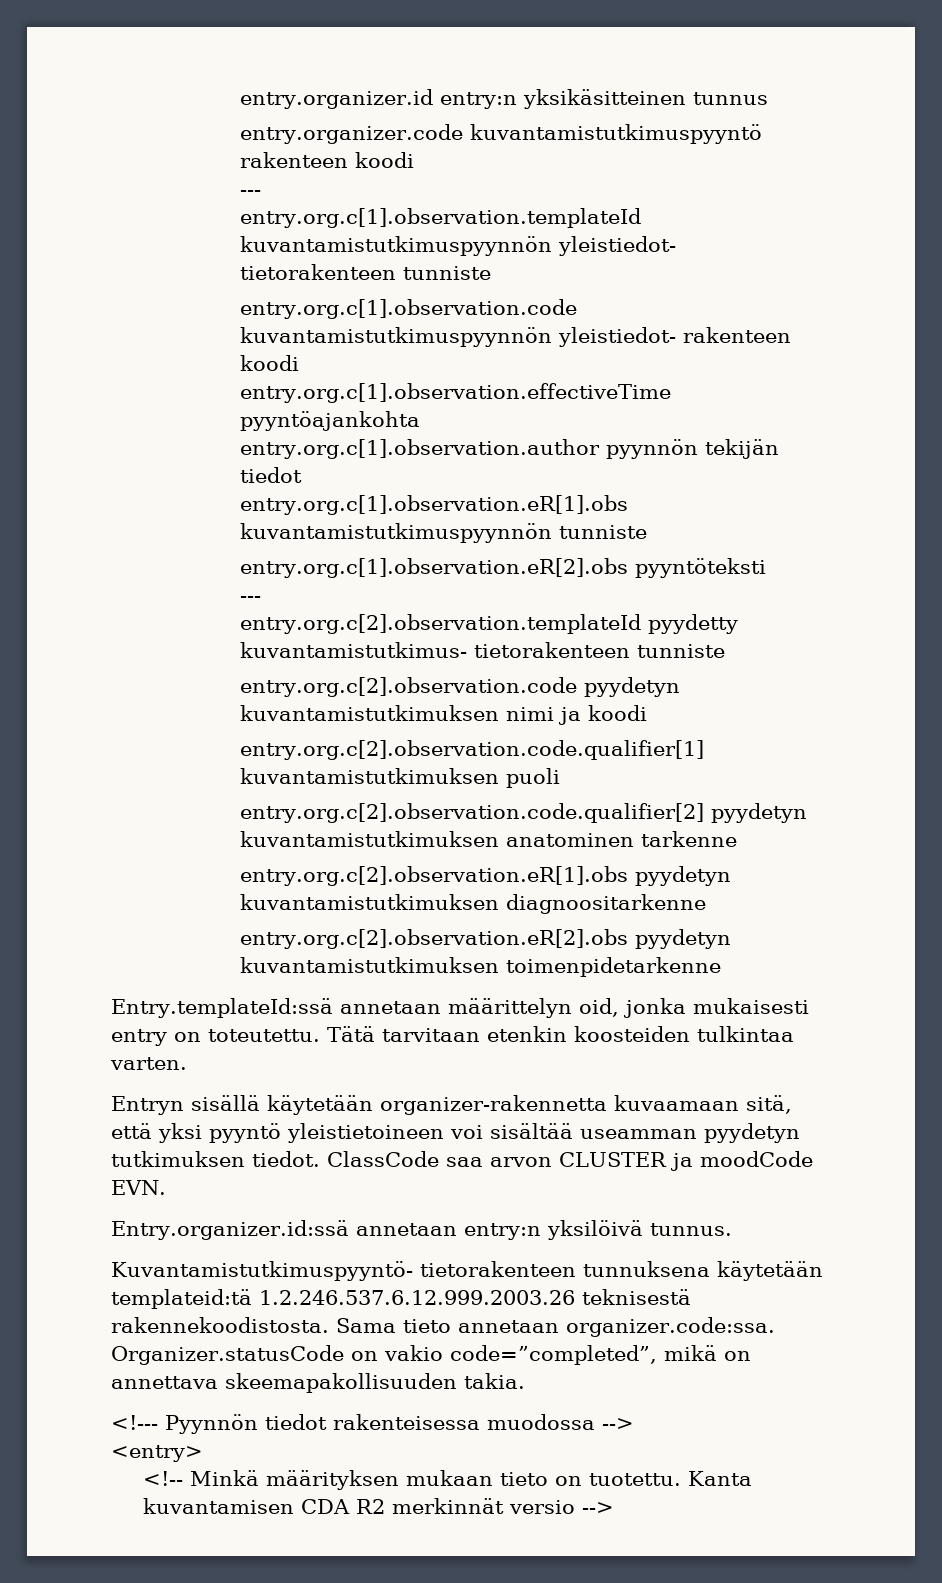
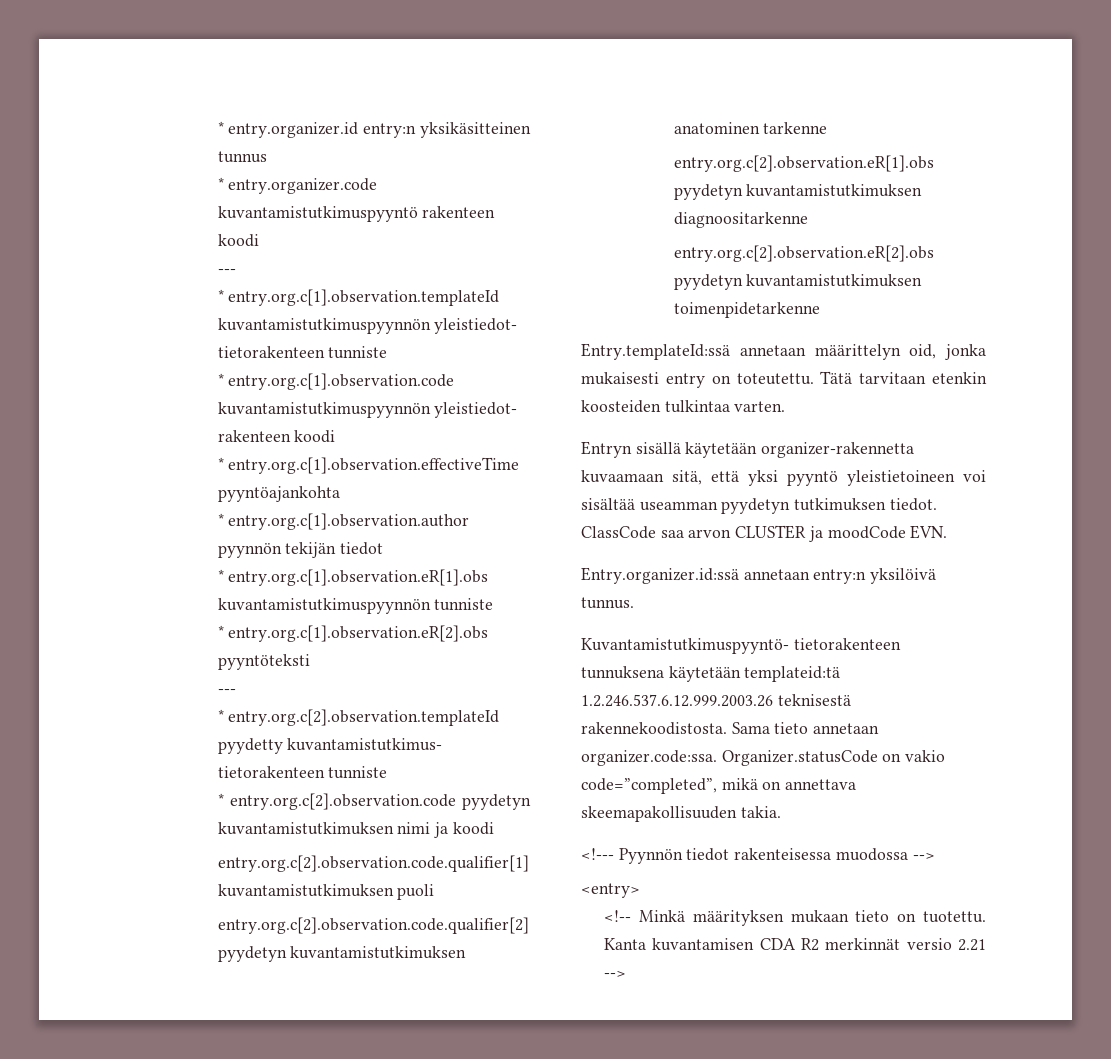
- entry.organizer.id entry:n yksikäsitteinen tunnus
+ * entry.organizer.id entry:n yksikäsitteinen tunnus
- entry.organizer.code kuvantamistutkimuspyyntö rakenteen koodi
+ * entry.organizer.code kuvantamistutkimuspyyntö rakenteen koodi
- entry.org.c[1].observation.templateId kuvantamistutkimuspyynnön yleistiedot- tietorakenteen tunniste
+ * entry.org.c[1].observation.templateId kuvantamistutkimuspyynnön yleistiedot- tietorakenteen tunniste
- entry.org.c[1].observation.code kuvantamistutkimuspyynnön yleistiedot- rakenteen koodi
+ * entry.org.c[1].observation.code kuvantamistutkimuspyynnön yleistiedot- rakenteen koodi
- entry.org.c[1].observation.effectiveTime pyyntöajankohta
+ * entry.org.c[1].observation.effectiveTime pyyntöajankohta
- entry.org.c[1].observation.author pyynnön tekijän tiedot
+ * entry.org.c[1].observation.author pyynnön tekijän tiedot
- entry.org.c[1].observation.eR[1].obs kuvantamistutkimuspyynnön tunniste
+ * entry.org.c[1].observation.eR[1].obs kuvantamistutkimuspyynnön tunniste
- entry.org.c[1].observation.eR[2].obs pyyntöteksti
+ * entry.org.c[1].observation.eR[2].obs pyyntöteksti
- entry.org.c[2].observation.templateId pyydetty kuvantamistutkimus- tietorakenteen tunniste
+ * entry.org.c[2].observation.templateId pyydetty kuvantamistutkimus- tietorakenteen tunniste
- entry.org.c[2].observation.code pyydetyn kuvantamistutkimuksen nimi ja koodi
+ * entry.org.c[2].observation.code pyydetyn kuvantamistutkimuksen nimi ja koodi
- Kanta kuvantamisen CDA R2 merkinnät versio -->
+ Kanta kuvantamisen CDA R2 merkinnät versio 2.21 -->

